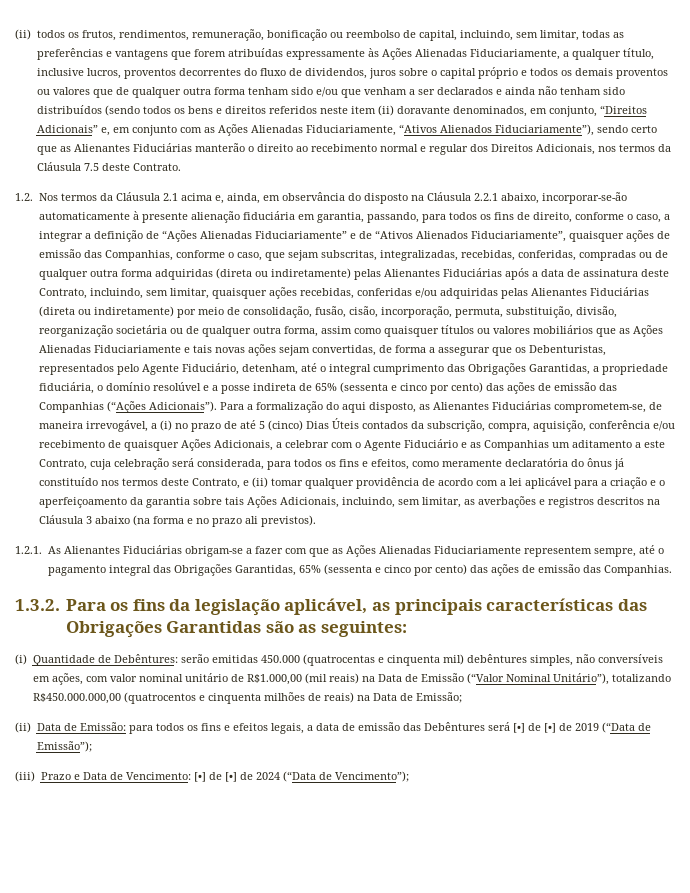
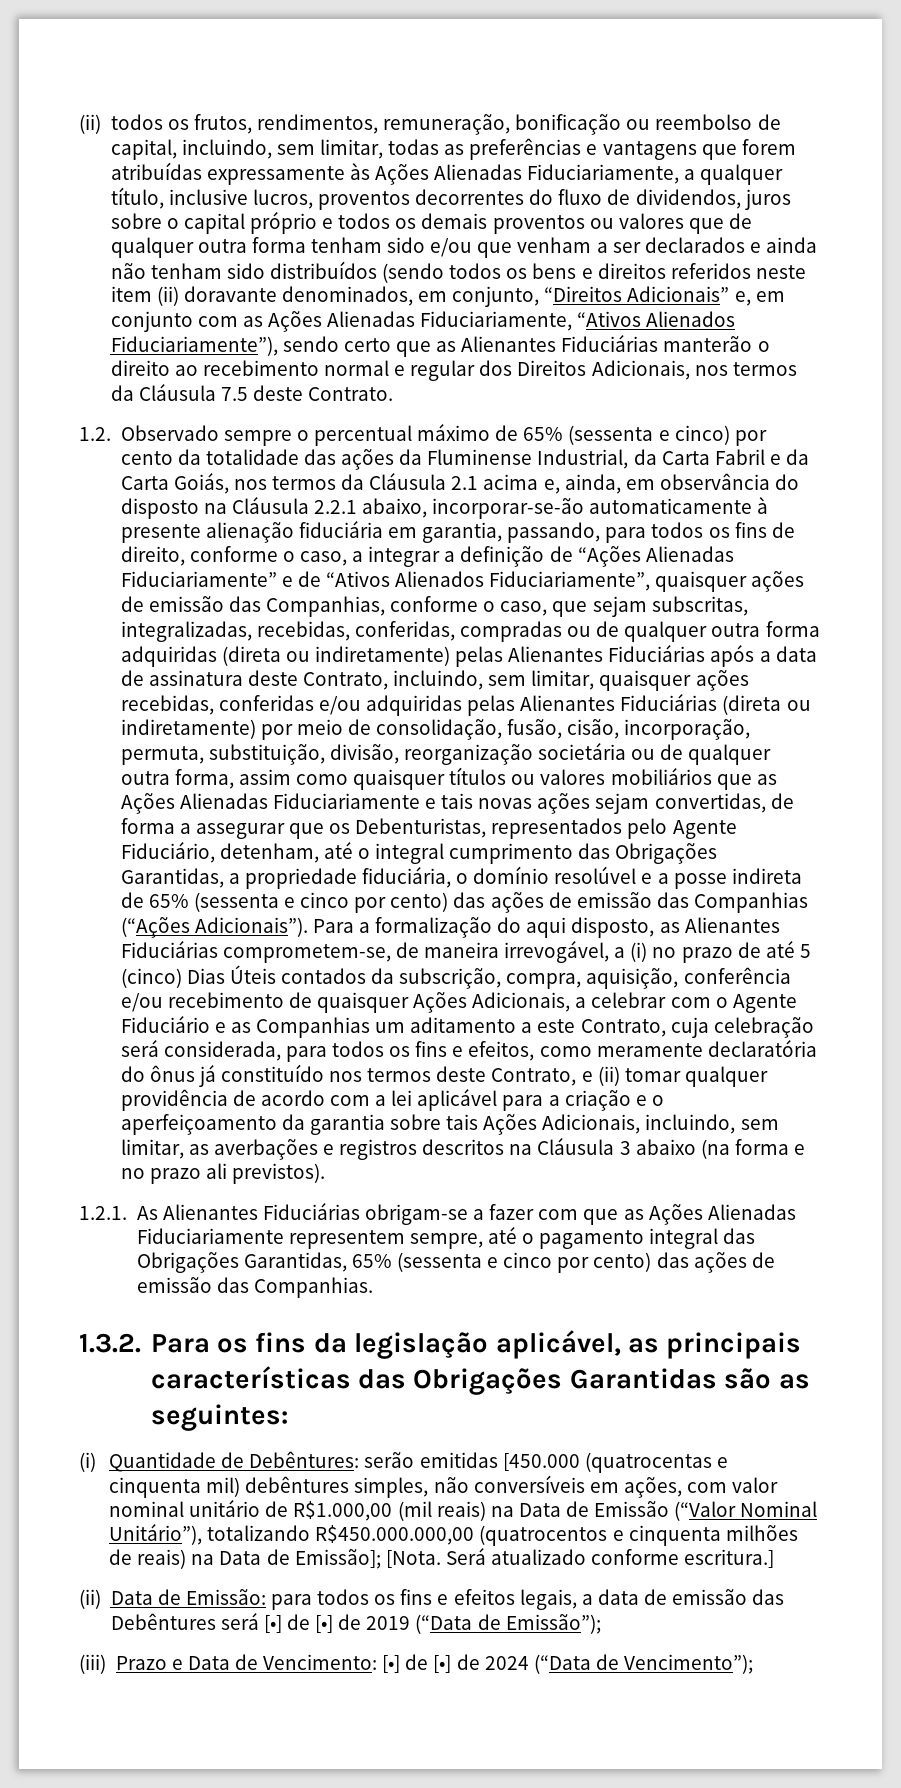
- 1.2. Nos termos da Cláusula 2.1 acima e, ainda, em observância do disposto na Cláusula 2.2.1 abaixo, incorporar-se-ão automaticamente à presente alienação fiduciária em garantia, passando, para todos os fins de direito, conforme o caso, a integrar a definição de “Ações Alienadas Fiduciariamente” e de “Ativos Alienados Fiduciariamente”, quaisquer ações de emissão das Companhias, conforme o caso, que sejam subscritas, integralizadas, recebidas, conferidas, compradas ou de qualquer outra forma adquiridas (direta ou indiretamente) pelas Alienantes Fiduciárias após a data de assinatura deste Contrato, incluindo, sem limitar, quaisquer ações recebidas, conferidas e/ou adquiridas pelas Alienantes Fiduciárias (direta ou indiretamente) por meio de consolidação, fusão, cisão, incorporação, permuta, substituição, divisão, reorganização societária ou de qualquer outra forma, assim como quaisquer títulos ou valores mobiliários que as Ações Alienadas Fiduciariamente e tais novas ações sejam convertidas, de forma a assegurar que os Debenturistas, representados pelo Agente Fiduciário, detenham, até o integral cumprimento das Obrigações Garantidas, a propriedade fiduciária, o domínio resolúvel e a posse indireta de 65% (sessenta e cinco por cento) das ações de emissão das Companhias (“Ações Adicionais”).
+ 1.2. Observado sempre o percentual máximo de 65% (sessenta e cinco) por cento da totalidade das ações da Fluminense Industrial, da Carta Fabril e da Carta Goiás, nos termos da Cláusula 2.1 acima e, ainda, em observância do disposto na Cláusula 2.2.1 abaixo, incorporar-se-ão automaticamente à presente alienação fiduciária em garantia, passando, para todos os fins de direito, conforme o caso, a integrar a definição de “Ações Alienadas Fiduciariamente” e de “Ativos Alienados Fiduciariamente”, quaisquer ações de emissão das Companhias, conforme o caso, que sejam subscritas, integralizadas, recebidas, conferidas, compradas ou de qualquer outra forma adquiridas (direta ou indiretamente) pelas Alienantes Fiduciárias após a data de assinatura deste Contrato, incluindo, sem limitar, quaisquer ações recebidas, conferidas e/ou adquiridas pelas Alienantes Fiduciárias (direta ou indiretamente) por meio de consolidação, fusão, cisão, incorporação, permuta, substituição, divisão, reorganização societária ou de qualquer outra forma, assim como quaisquer títulos ou valores mobiliários que as Ações Alienadas Fiduciariamente e tais novas ações sejam convertidas, de forma a assegurar que os Debenturistas, representados pelo Agente Fiduciário, detenham, até o integral cumprimento das Obrigações Garantidas, a propriedade fiduciária, o domínio resolúvel e a posse indireta de 65% (sessenta e cinco por cento) das ações de emissão das Companhias (“Ações Adicionais”).
- (i) Quantidade de Debêntures: serão emitidas 450.000 (quatrocentas e cinquenta mil) debêntures simples, não conversíveis em ações, com valor nominal unitário de R$1.000,00 (mil reais) na Data de Emissão (“Valor Nominal Unitário”), totalizando R$450.000.000,00 (quatrocentos e cinquenta milhões de reais) na Data de Emissão;
+ (i) Quantidade de Debêntures: serão emitidas [450.000 (quatrocentas e cinquenta mil) debêntures simples, não conversíveis em ações, com valor nominal unitário de R$1.000,00 (mil reais) na Data de Emissão (“Valor Nominal Unitário”), totalizando R$450.000.000,00 (quatrocentos e cinquenta milhões de reais) na Data de Emissão]; [Nota. Será atualizado conforme escritura.]

